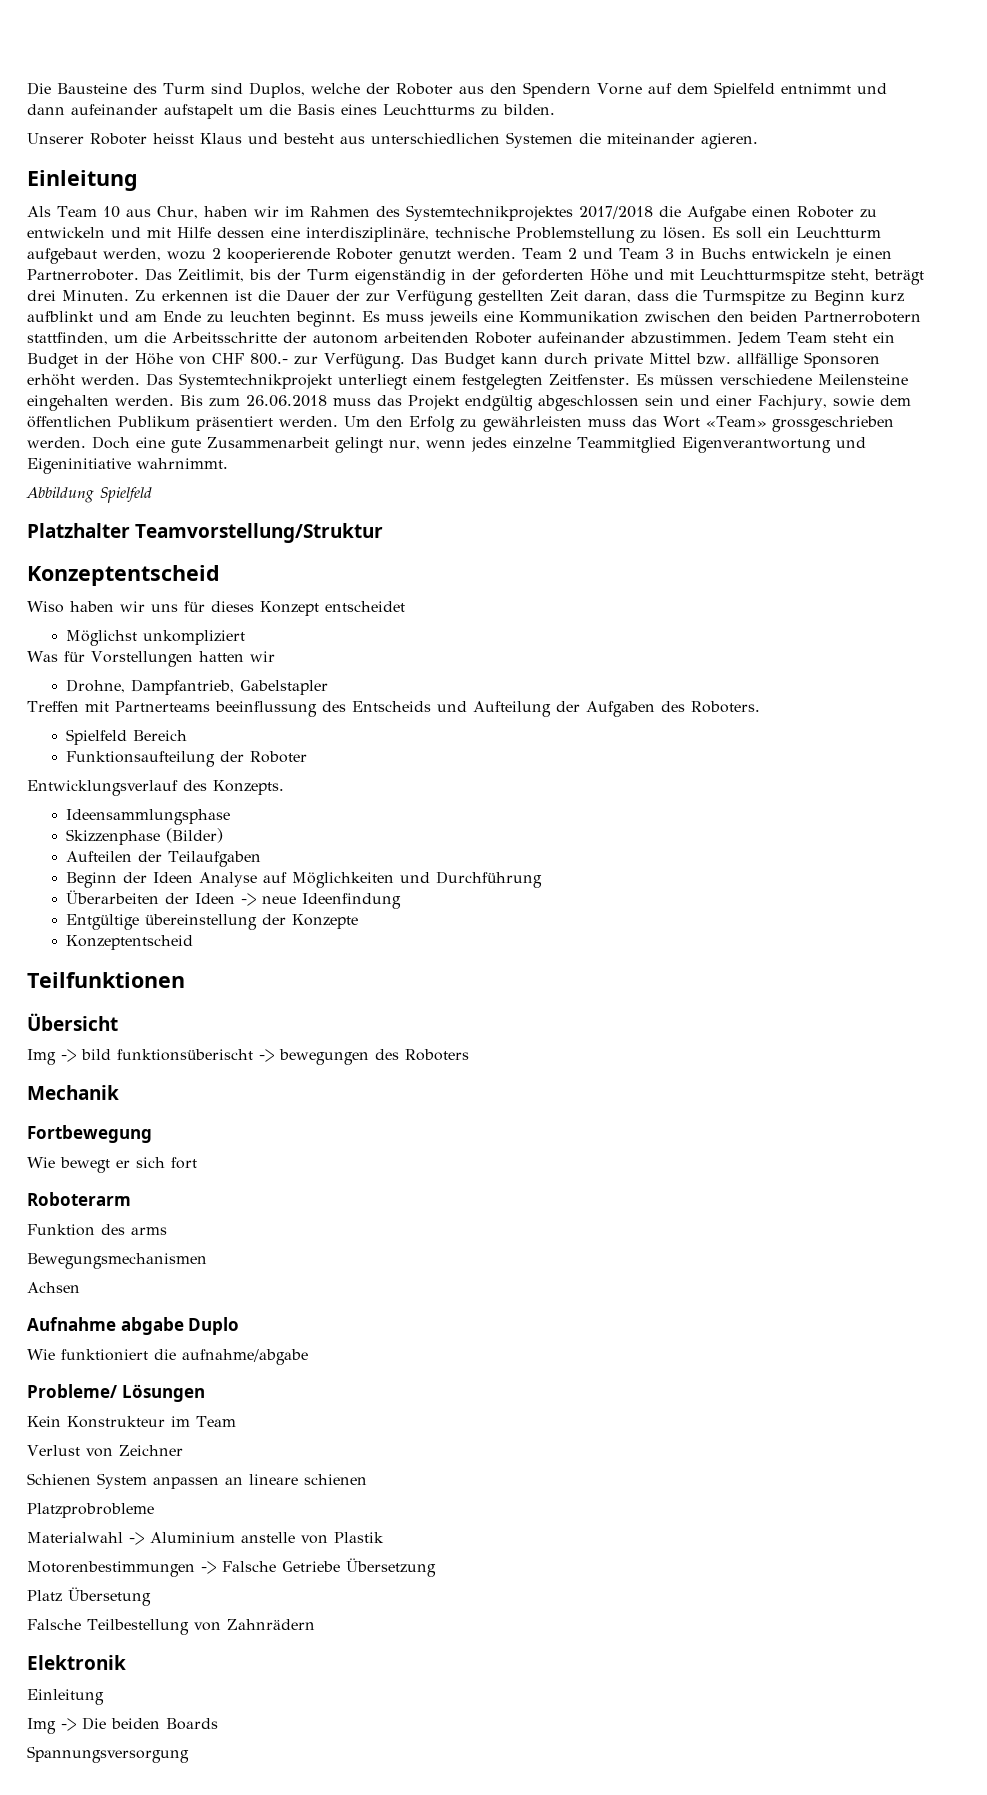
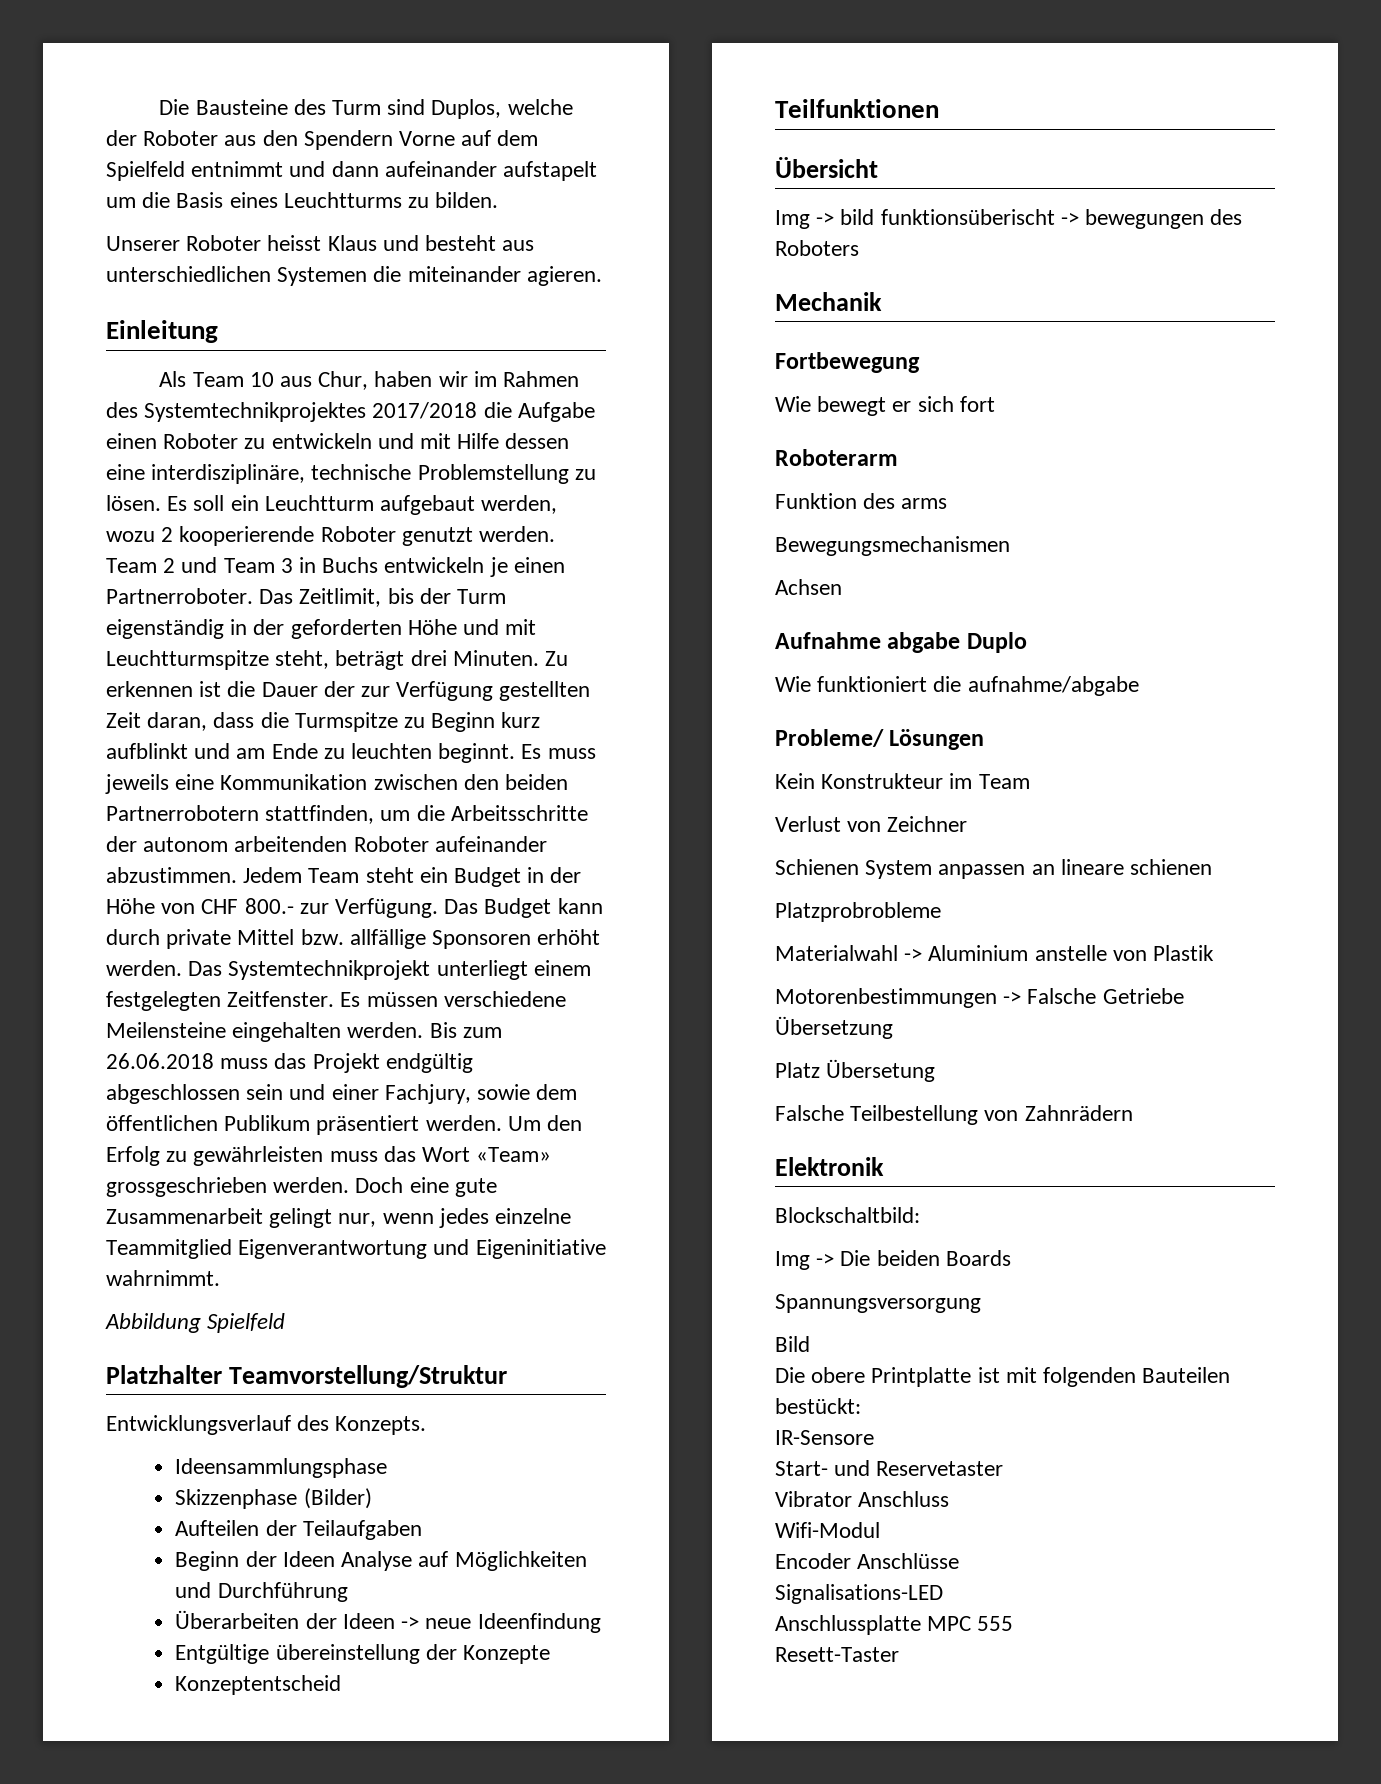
  Platzhalter Teamvorstellung/Struktur
- Konzeptentscheid
- Wiso haben wir uns für dieses Konzept entscheidet
- Möglichst unkompliziert
- Was für Vorstellungen hatten wir
- Drohne, Dampfantrieb, Gabelstapler
- Treffen mit Partnerteams beeinflussung des Entscheids und Aufteilung der Aufgaben des Roboters.
- Spielfeld Bereich
- Funktionsaufteilung der Roboter
  Elektronik
- Einleitung
+ Blockschaltbild:
+ Bild
+ Die obere Printplatte ist mit folgenden Bauteilen bestückt:
+ IR-Sensore
+ Start- und Reservetaster
+ Vibrator Anschluss
+ Wifi-Modul
+ Encoder Anschlüsse
+ Signalisations-LED
+ Anschlussplatte MPC 555
+ Resett-Taster

